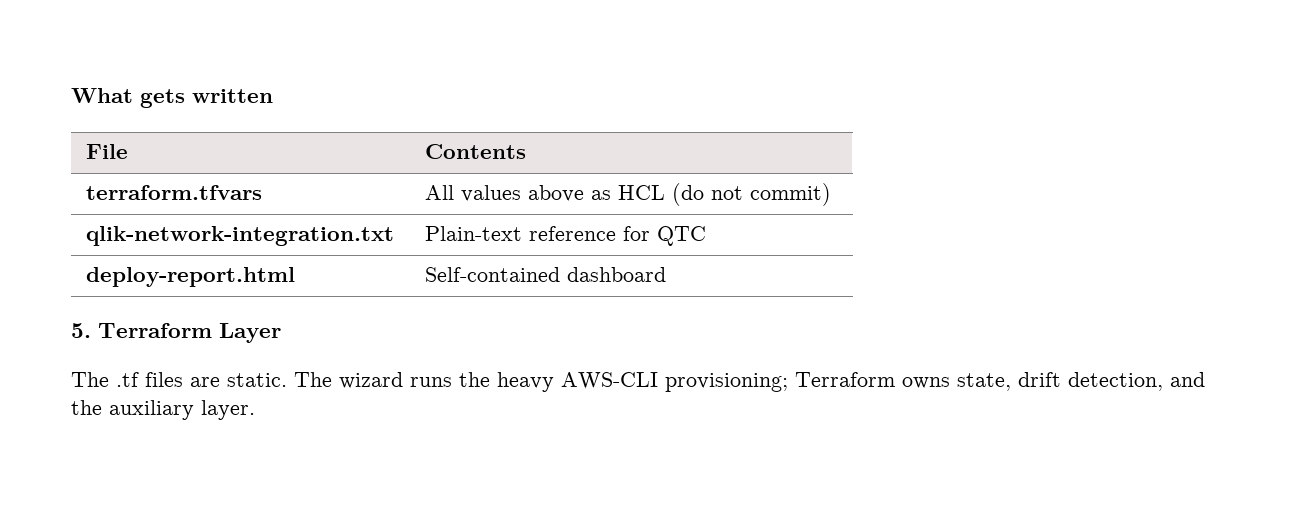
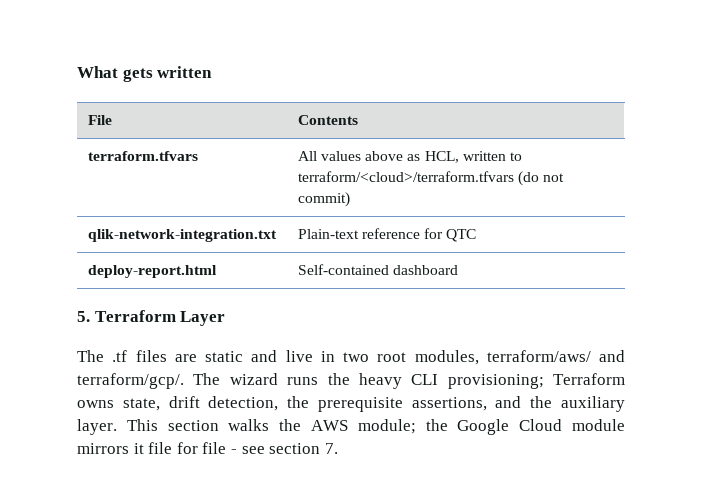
- terraform.tfvars | All values above as HCL (do not commit)
+ terraform.tfvars | All values above as HCL, written to terraform/<cloud>/terraform.tfvars (do not commit)
- The .tf files are static.
+ The .tf files are static and live in two root modules, terraform/aws/ and terraform/gcp/.
- The wizard runs the heavy AWS-CLI provisioning; Terraform owns state, drift detection, and the auxiliary layer.
+ The wizard runs the heavy CLI provisioning; Terraform owns state, drift detection, the prerequisite assertions, and the auxiliary layer.
+ This section walks the AWS module; the Google Cloud module mirrors it file for file - see section 7.

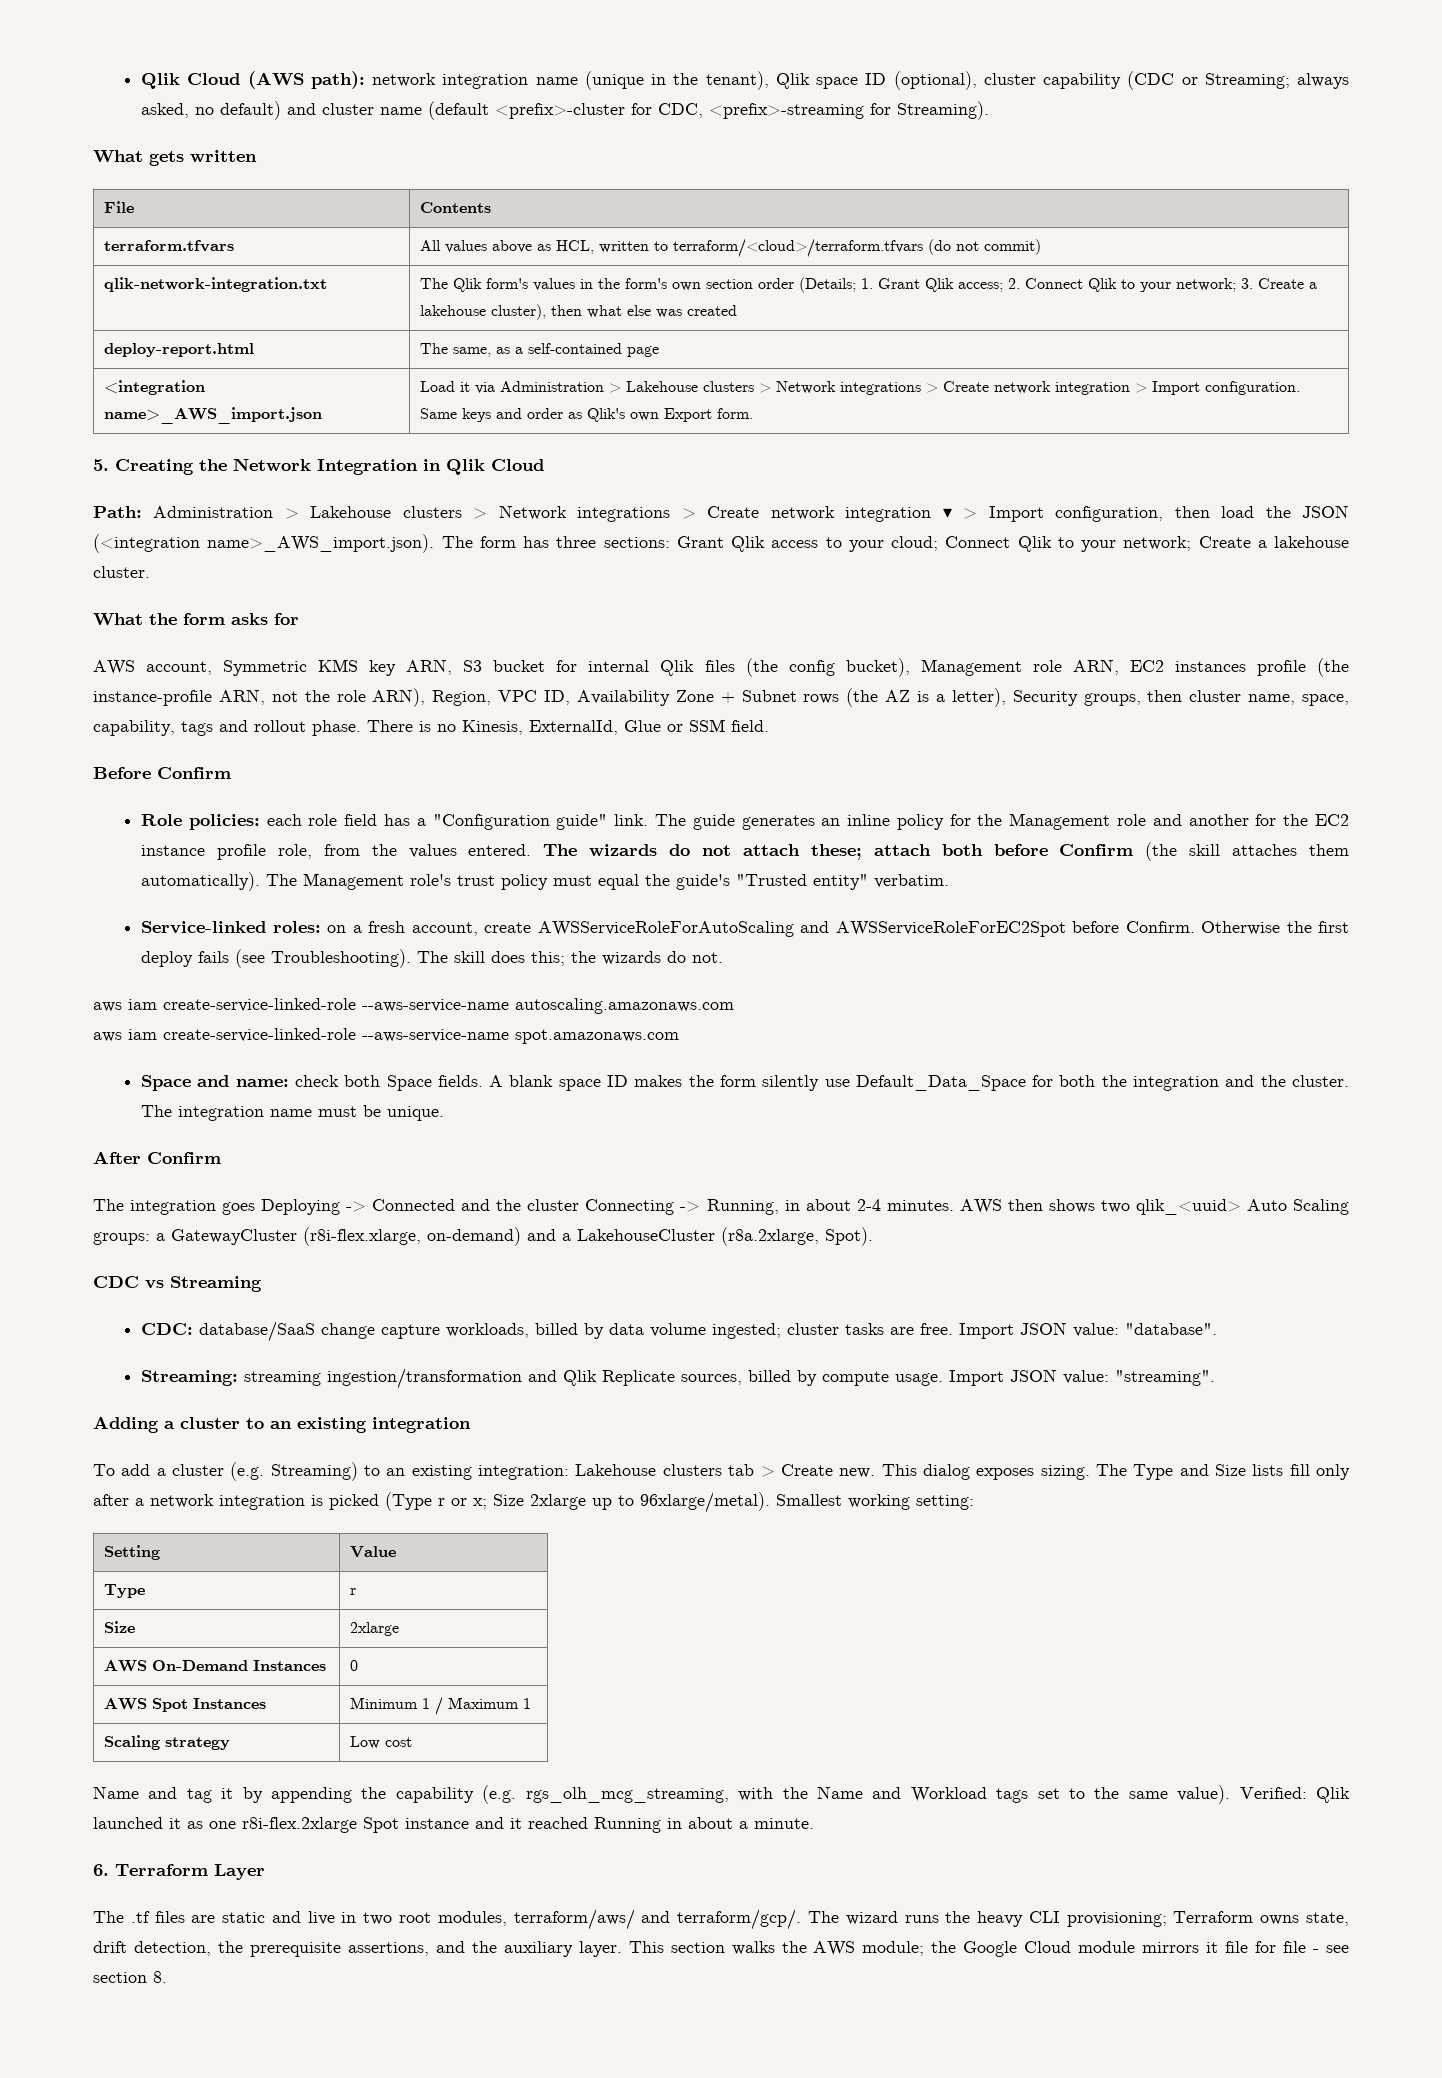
+ Qlik Cloud (AWS path): network integration name (unique in the tenant), Qlik space ID (optional), cluster capability (CDC or Streaming; always asked, no default) and cluster name (default <prefix>-cluster for CDC, <prefix>-streaming for Streaming).
- qlik-network-integration.txt | Plain-text reference for QTC
- deploy-report.html | Self-contained dashboard
- 5. Terraform Layer
+ qlik-network-integration.txt | The Qlik form's values in the form's own section order (Details; 1. Grant Qlik access; 2. Connect Qlik to your network; 3. Create a lakehouse cluster), then what else was created
+ deploy-report.html | The same, as a self-contained page
+ <integration name>_AWS_import.json | Load it via Administration > Lakehouse clusters > Network integrations > Create network integration > Import configuration. Same keys and order as Qlik's own Export form.
+ 5. Creating the Network Integration in Qlik Cloud
+ Path: Administration > Lakehouse clusters > Network integrations > Create network integration ▾ > Import configuration, then load the JSON (<integration name>_AWS_import.json). The form has three sections: Grant Qlik access to your cloud; Connect Qlik to your network; Create a lakehouse cluster.
+ What the form asks for
+ AWS account, Symmetric KMS key ARN, S3 bucket for internal Qlik files (the config bucket), Management role ARN, EC2 instances profile (the instance-profile ARN, not the role ARN), Region, VPC ID, Availability Zone + Subnet rows (the AZ is a letter), Security groups, then cluster name, space, capability, tags and rollout phase. There is no Kinesis, ExternalId, Glue or SSM field.
+ Before Confirm
+ Role policies: each role field has a "Configuration guide" link. The guide generates an inline policy for the Management role and another for the EC2 instance profile role, from the values entered. The wizards do not attach these; attach both before Confirm (the skill attaches them automatically). The Management role's trust policy must equal the guide's "Trusted entity" verbatim.
+ Service-linked roles: on a fresh account, create AWSServiceRoleForAutoScaling and AWSServiceRoleForEC2Spot before Confirm. Otherwise the first deploy fails (see Troubleshooting). The skill does this; the wizards do not.
+ aws iam create-service-linked-role --aws-service-name autoscaling.amazonaws.com
+ aws iam create-service-linked-role --aws-service-name spot.amazonaws.com
+ Space and name: check both Space fields. A blank space ID makes the form silently use Default_Data_Space for both the integration and the cluster. The integration name must be unique.
+ After Confirm
+ The integration goes Deploying -> Connected and the cluster Connecting -> Running, in about 2-4 minutes. AWS then shows two qlik_<uuid> Auto Scaling groups: a GatewayCluster (r8i-flex.xlarge, on-demand) and a LakehouseCluster (r8a.2xlarge, Spot).
+ CDC vs Streaming
+ CDC: database/SaaS change capture workloads, billed by data volume ingested; cluster tasks are free. Import JSON value: "database".
+ Streaming: streaming ingestion/transformation and Qlik Replicate sources, billed by compute usage. Import JSON value: "streaming".
+ Adding a cluster to an existing integration
+ To add a cluster (e.g. Streaming) to an existing integration: Lakehouse clusters tab > Create new. This dialog exposes sizing. The Type and Size lists fill only after a network integration is picked (Type r or x; Size 2xlarge up to 96xlarge/metal). Smallest working setting:
+ Setting | Value
+ Type | r
+ Size | 2xlarge
+ AWS On-Demand Instances | 0
+ AWS Spot Instances | Minimum 1 / Maximum 1
+ Scaling strategy | Low cost
+ Name and tag it by appending the capability (e.g. rgs_olh_mcg_streaming, with the Name and Workload tags set to the same value). Verified: Qlik launched it as one r8i-flex.2xlarge Spot instance and it reached Running in about a minute.
+ 6. Terraform Layer
- This section walks the AWS module; the Google Cloud module mirrors it file for file - see section 7.
+ This section walks the AWS module; the Google Cloud module mirrors it file for file - see section 8.

